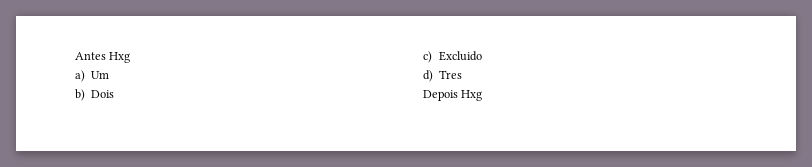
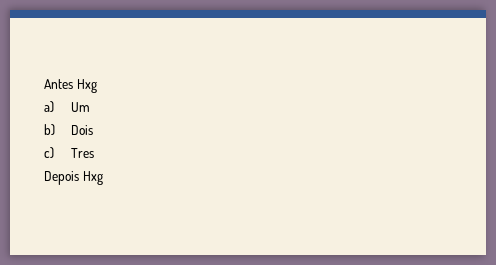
- c) Excluido
- d) Tres
+ c) Tres

